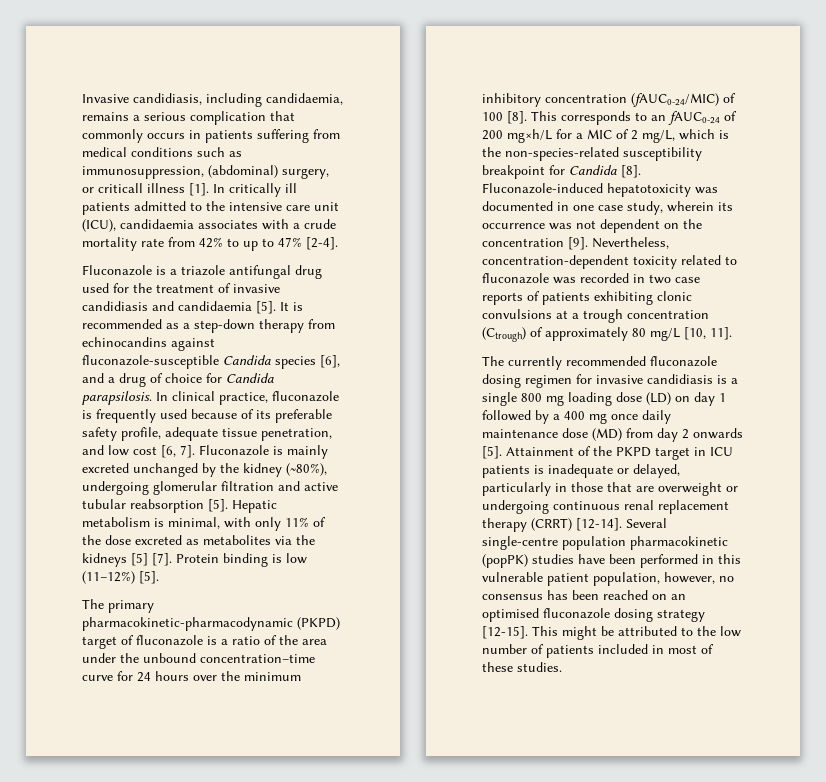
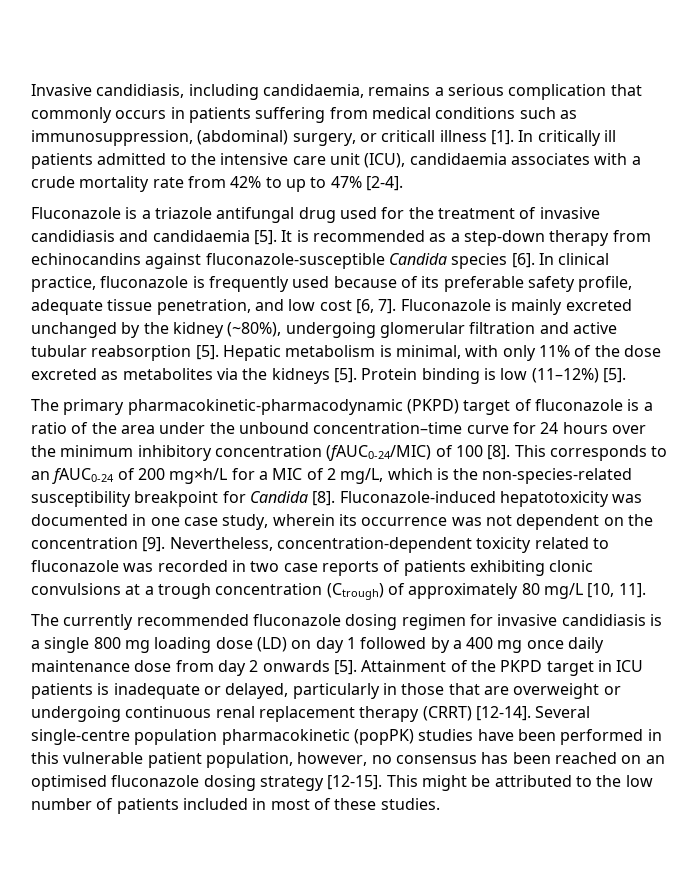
- It is recommended as a step-down therapy from echinocandins against fluconazole-susceptible Candida species [6], and a drug of choice for Candida parapsilosis.
+ It is recommended as a step-down therapy from echinocandins against fluconazole-susceptible Candida species [6].
- Hepatic metabolism is minimal, with only 11% of the dose excreted as metabolites via the kidneys [5] [7].
+ Hepatic metabolism is minimal, with only 11% of the dose excreted as metabolites via the kidneys [5].
- The currently recommended fluconazole dosing regimen for invasive candidiasis is a single 800 mg loading dose (LD) on day 1 followed by a 400 mg once daily maintenance dose (MD) from day 2 onwards [5].
+ The currently recommended fluconazole dosing regimen for invasive candidiasis is a single 800 mg loading dose (LD) on day 1 followed by a 400 mg once daily maintenance dose from day 2 onwards [5].

